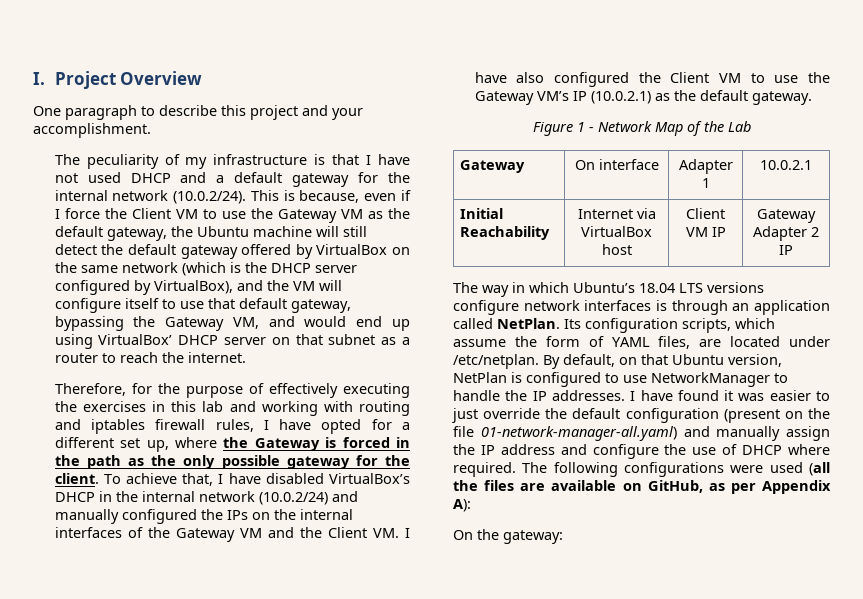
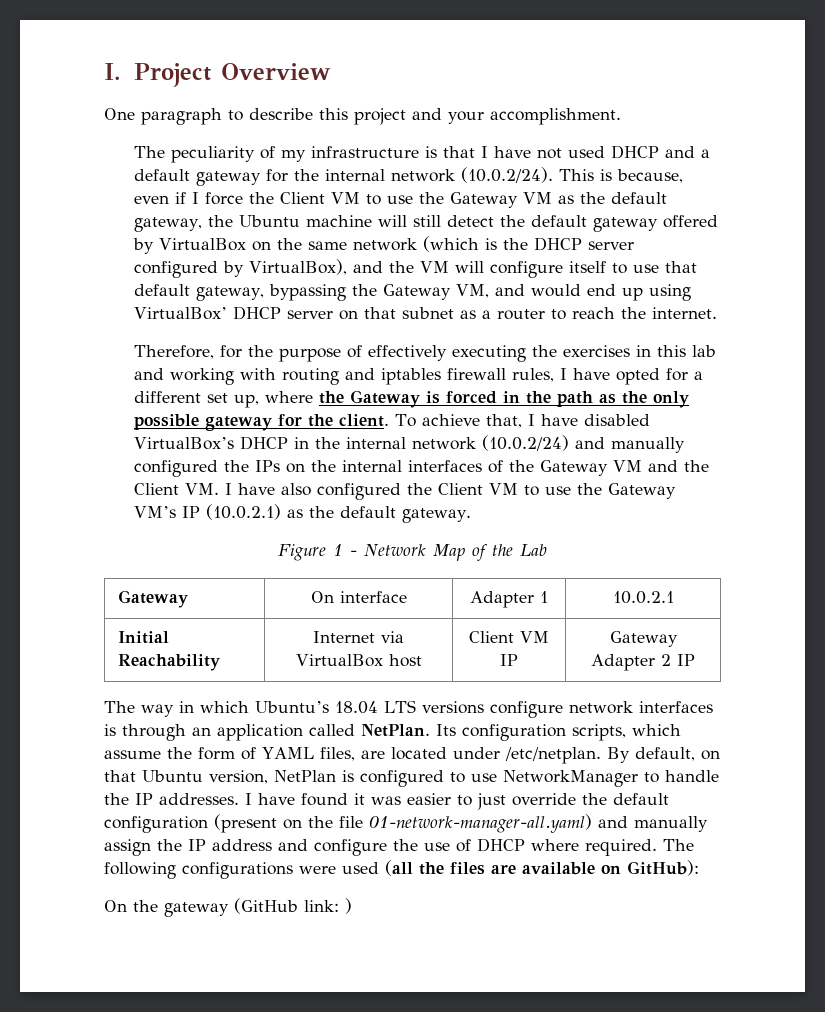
- The following configurations were used (all the files are available on GitHub, as per Appendix A):
- On the gateway:
+ The following configurations were used (all the files are available on GitHub):
+ On the gateway (GitHub link: )

